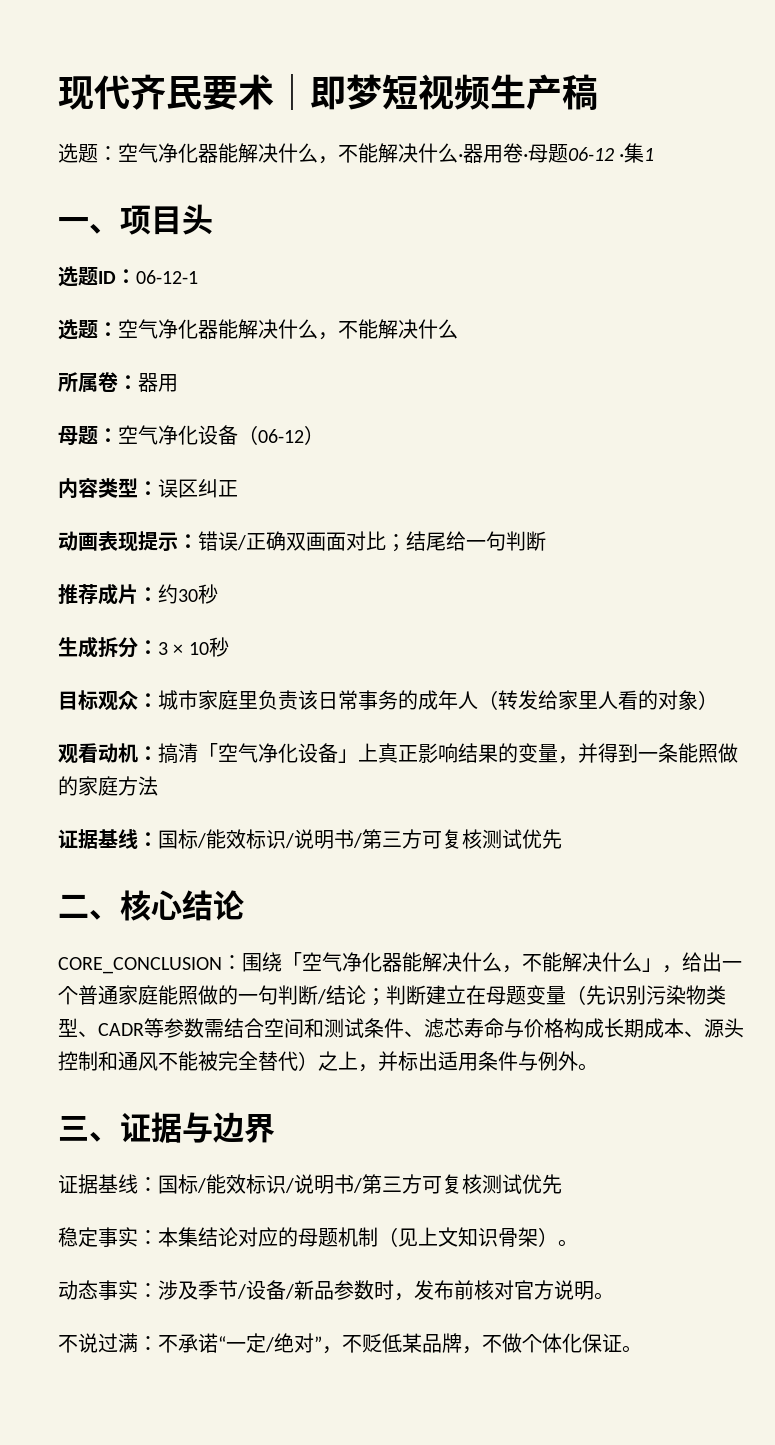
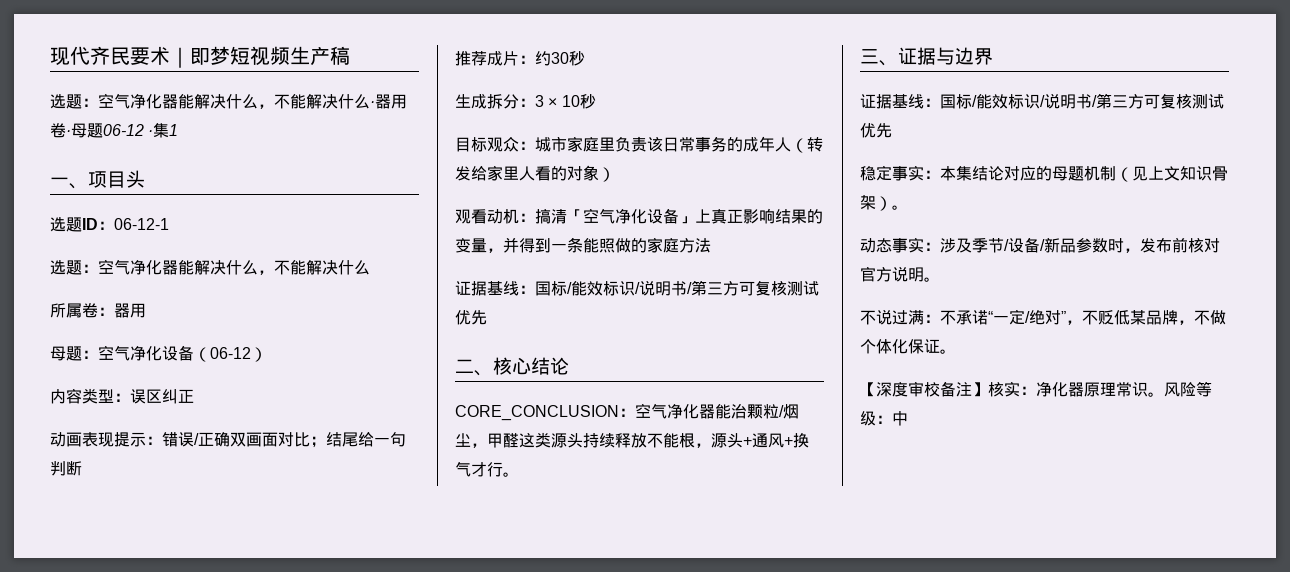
- CORE_CONCLUSION：围绕「空气净化器能解决什么，不能解决什么」，给出一个普通家庭能照做的一句判断/结论；判断建立在母题变量（先识别污染物类型、CADR等参数需结合空间和测试条件、滤芯寿命与价格构成长期成本、源头控制和通风不能被完全替代）之上，并标出适用条件与例外。
+ CORE_CONCLUSION：空气净化器能治颗粒/烟尘，甲醛这类源头持续释放不能根，源头+通风+换气才行。
+ 【深度审校备注】核实：净化器原理常识。风险等级：中

